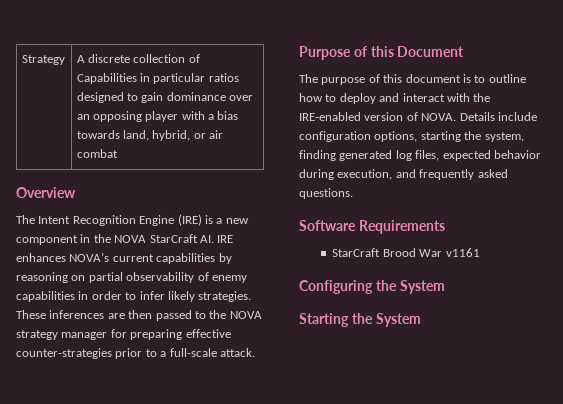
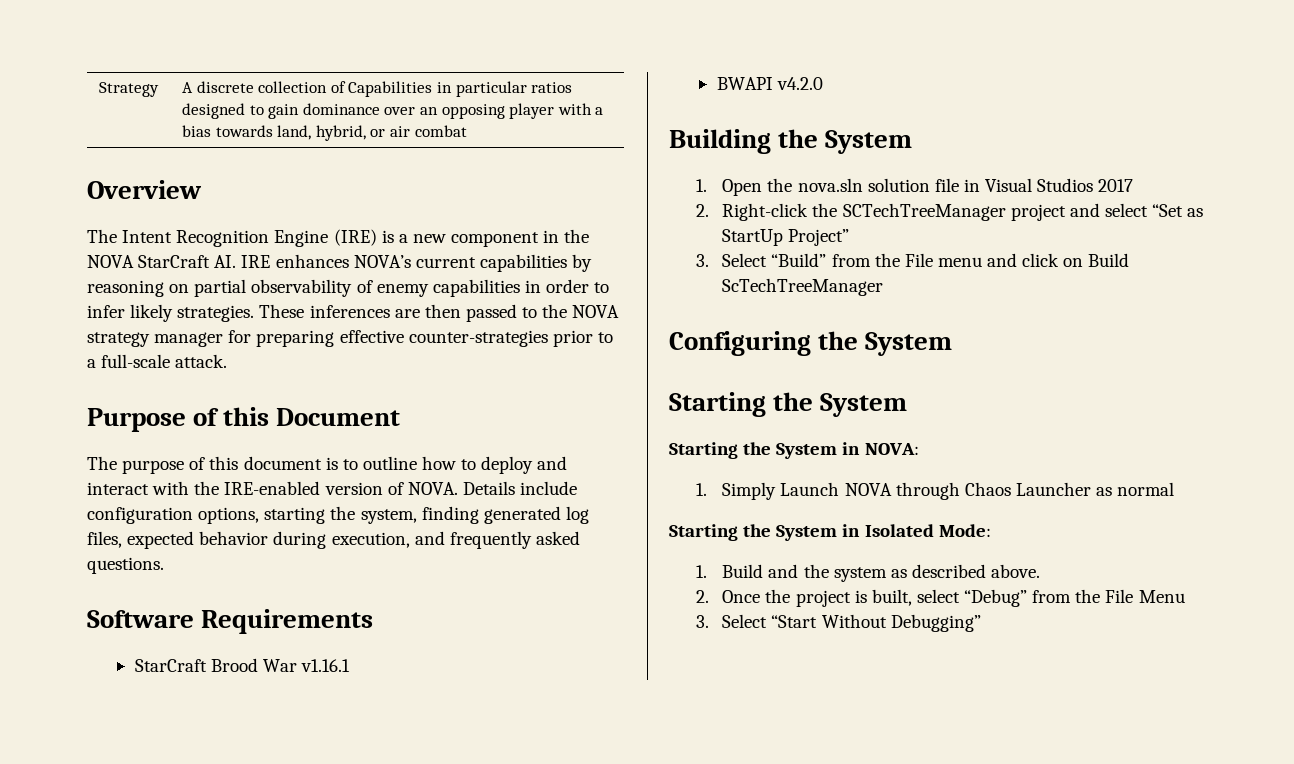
- StarCraft Brood War v1161
+ StarCraft Brood War v1.16.1
+ BWAPI v4.2.0
+ Building the System
+ 1. Open the nova.sln solution file in Visual Studios 2017
+ 2. Right-click the SCTechTreeManager project and select “Set as StartUp Project”
+ 3. Select “Build” from the File menu and click on Build ScTechTreeManager
+ Starting the System in NOVA:
+ 1. Simply Launch NOVA through Chaos Launcher as normal
+ Starting the System in Isolated Mode:
+ 1. Build and the system as described above.
+ 2. Once the project is built, select “Debug” from the File Menu
+ 3. Select “Start Without Debugging”

